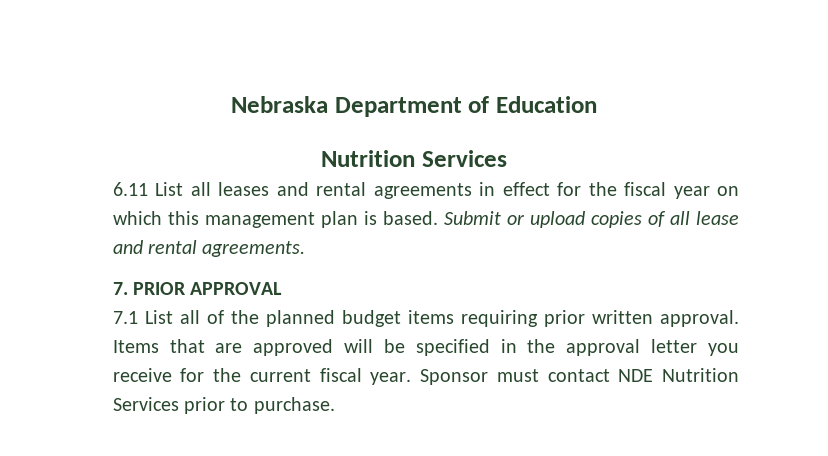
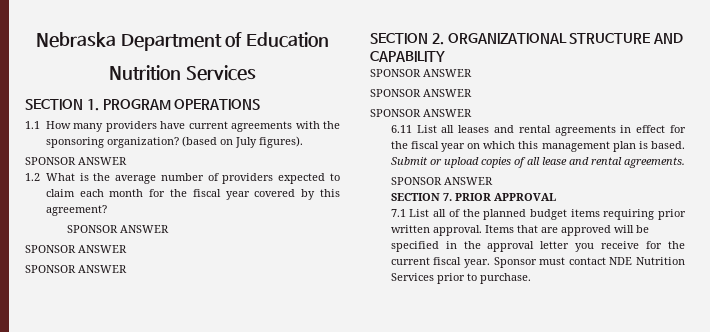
+ SECTION 1. PROGRAM OPERATIONS
+ 1.1 How many providers have current agreements with the sponsoring organization? (based on July figures).
+ SPONSOR ANSWER
+ 1.2 What is the average number of providers expected to claim each month for the fiscal year covered by this agreement?
+ SPONSOR ANSWER
+ SPONSOR ANSWER
+ SPONSOR ANSWER
+ SECTION 2. ORGANIZATIONAL STRUCTURE AND CAPABILITY
+ SPONSOR ANSWER
+ SPONSOR ANSWER
+ SPONSOR ANSWER
  Submit or upload copies of all lease and rental agreements.
- 7. PRIOR APPROVAL
+ SPONSOR ANSWER
+ SECTION 7. PRIOR APPROVAL

